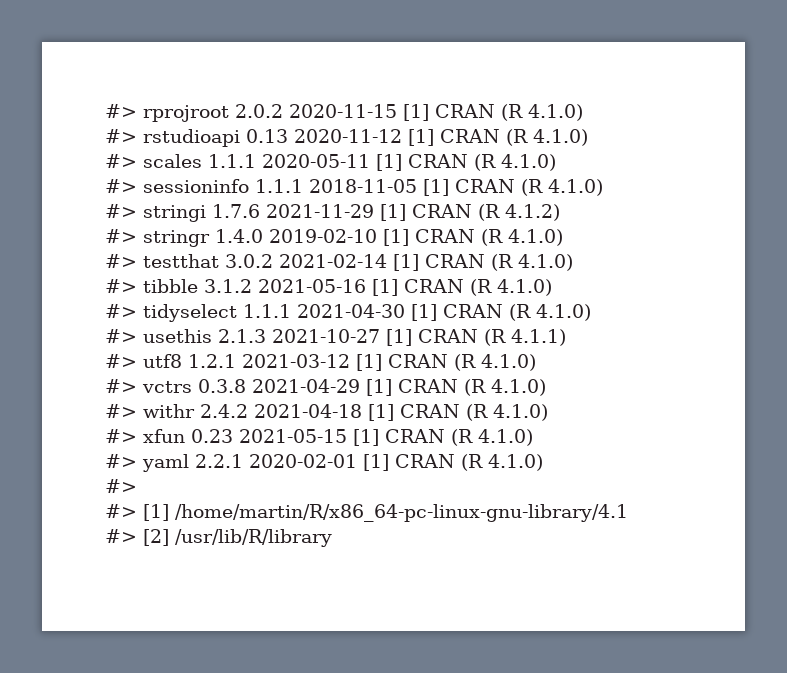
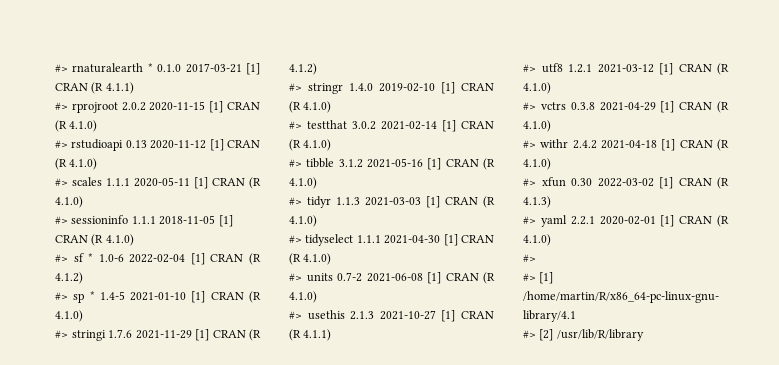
+ #> rnaturalearth * 0.1.0 2017-03-21 [1] CRAN (R 4.1.1)
+ #> sf * 1.0-6 2022-02-04 [1] CRAN (R 4.1.2)
+ #> sp * 1.4-5 2021-01-10 [1] CRAN (R 4.1.0)
+ #> tidyr 1.1.3 2021-03-03 [1] CRAN (R 4.1.0)
+ #> units 0.7-2 2021-06-08 [1] CRAN (R 4.1.0)
- #> xfun 0.23 2021-05-15 [1] CRAN (R 4.1.0)
+ #> xfun 0.30 2022-03-02 [1] CRAN (R 4.1.3)

